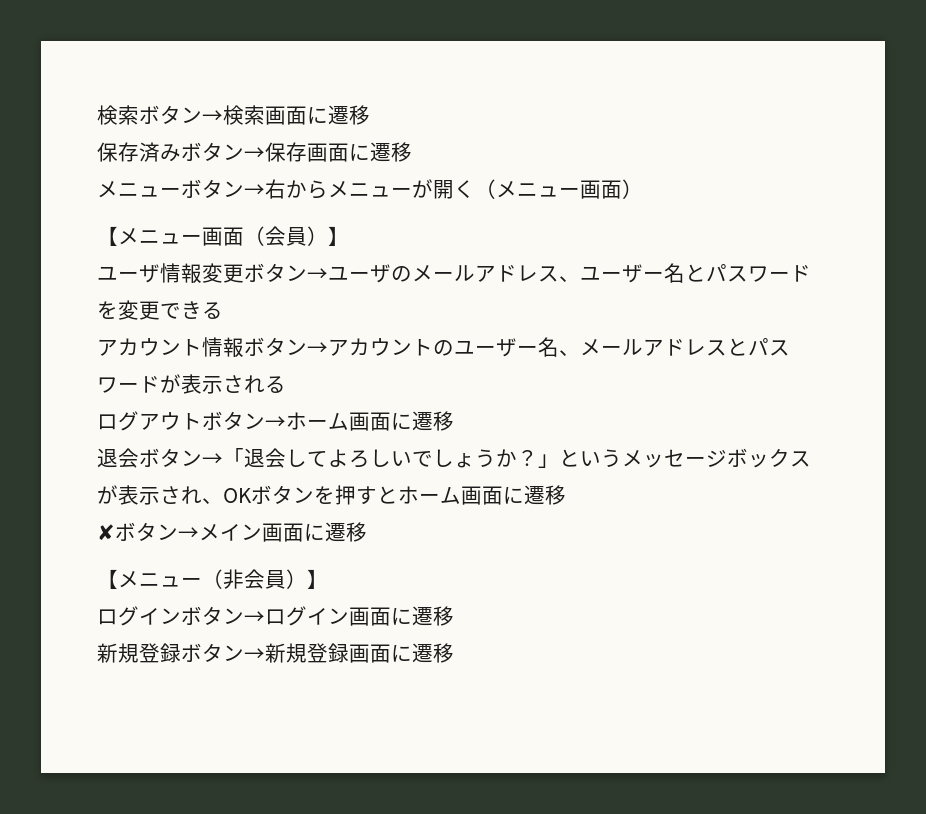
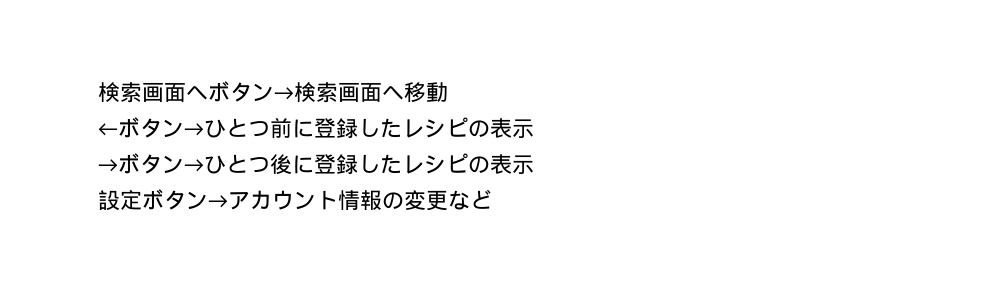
- 検索ボタン→検索画面に遷移
- 保存済みボタン→保存画面に遷移
- メニューボタン→右からメニューが開く（メニュー画面）
- 【メニュー画面（会員）】
- ユーザ情報変更ボタン→ユーザのメールアドレス、ユーザー名とパスワードを変更できる
- アカウント情報ボタン→アカウントのユーザー名、メールアドレスとパスワードが表示される
- ログアウトボタン→ホーム画面に遷移
- 退会ボタン→「退会してよろしいでしょうか？」というメッセージボックスが表示され、OKボタンを押すとホーム画面に遷移
- ✘ボタン→メイン画面に遷移
- 【メニュー（非会員）】
- ログインボタン→ログイン画面に遷移
- 新規登録ボタン→新規登録画面に遷移
+ 検索画面へボタン→検索画面へ移動
+ ←ボタン→ひとつ前に登録したレシピの表示
+ →ボタン→ひとつ後に登録したレシピの表示
+ 設定ボタン→アカウント情報の変更など

